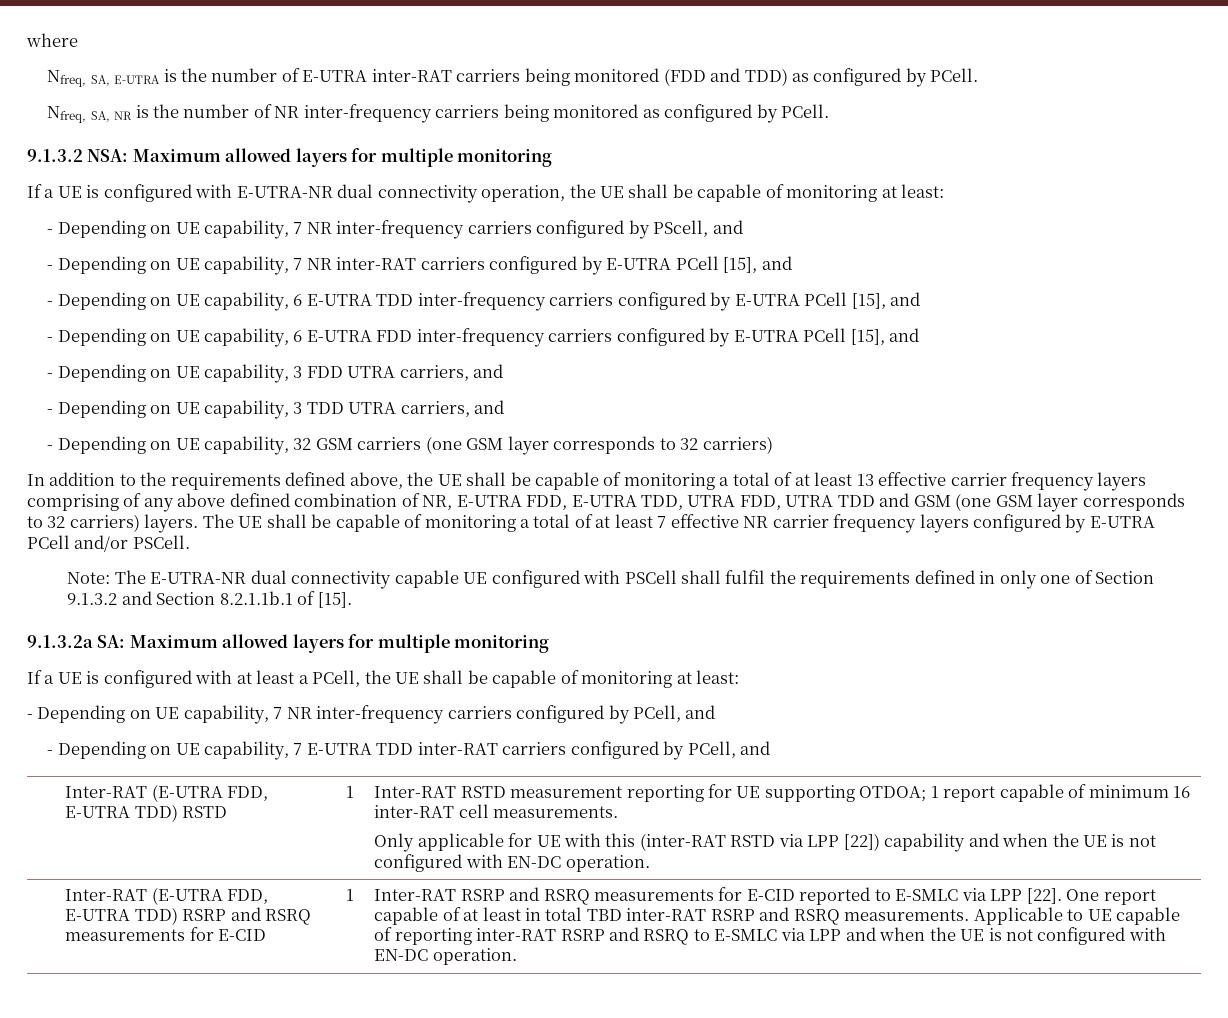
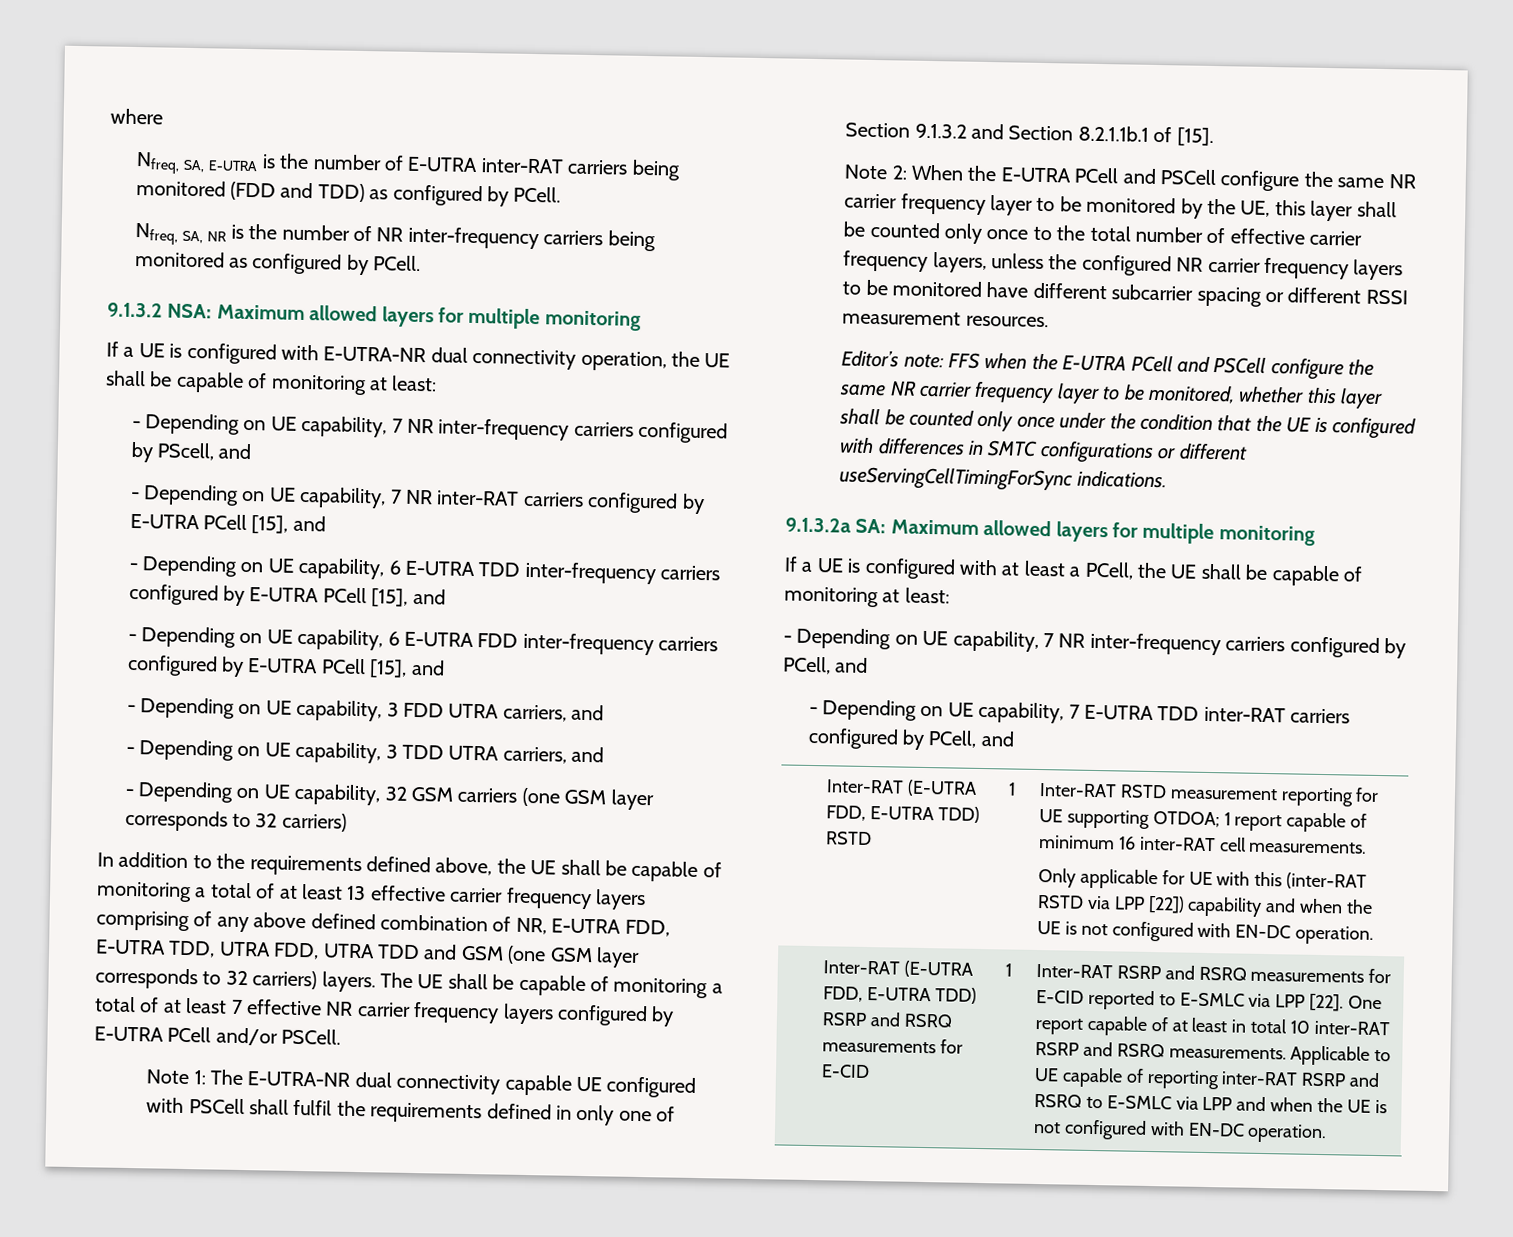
- Note: The E-UTRA-NR dual connectivity capable UE configured with PSCell shall fulfil the requirements defined in only one of Section 9.1.3.2 and Section 8.2.1.1b.1 of [15].
+ Note 1: The E-UTRA-NR dual connectivity capable UE configured with PSCell shall fulfil the requirements defined in only one of Section 9.1.3.2 and Section 8.2.1.1b.1 of [15].
+ Note 2: When the E-UTRA PCell and PSCell configure the same NR carrier frequency layer to be monitored by the UE, this layer shall be counted only once to the total number of effective carrier frequency layers, unless the configured NR carrier frequency layers to be monitored have different subcarrier spacing or different RSSI measurement resources.
+ Editor’s note: FFS when the E-UTRA PCell and PSCell configure the same NR carrier frequency layer to be monitored, whether this layer shall be counted only once under the condition that the UE is configured with differences in SMTC configurations or different useServingCellTimingForSync indications.
- One report capable of at least in total TBD inter-RAT RSRP and RSRQ measurements.
+ One report capable of at least in total 10 inter-RAT RSRP and RSRQ measurements.

